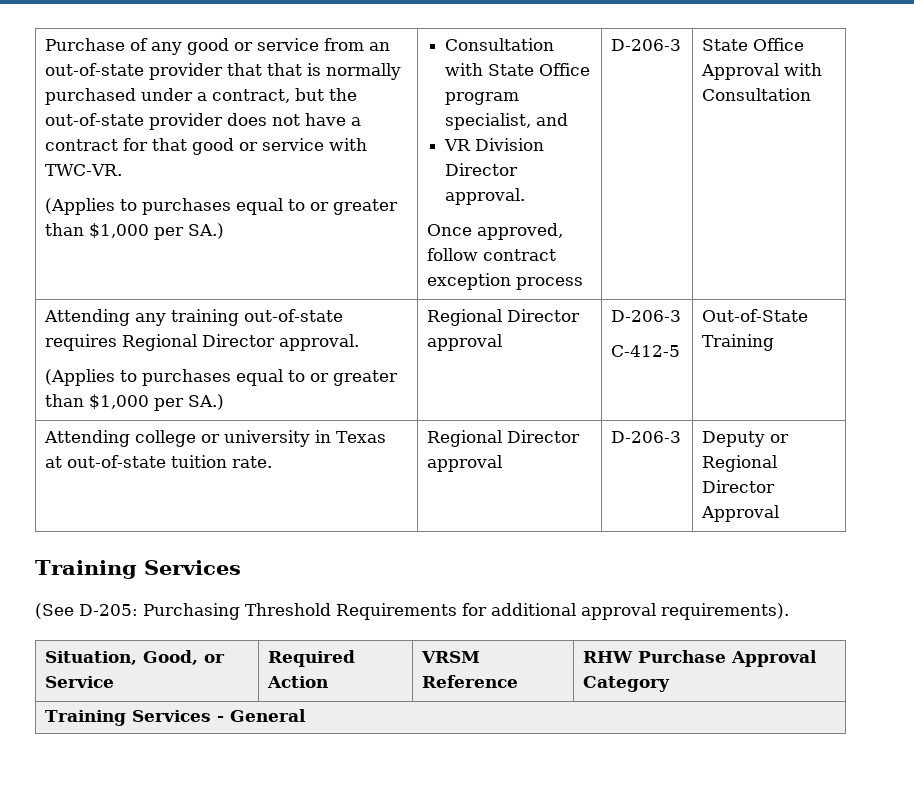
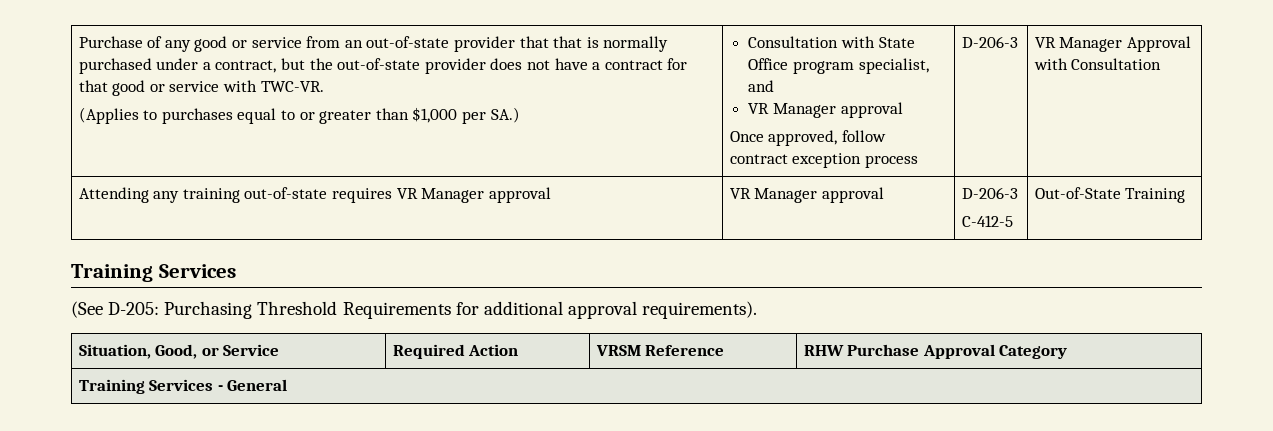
  Consultation with State Office program specialist, and
- VR Division Director approval.
+ VR Manager approval
- State Office Approval with Consultation
+ VR Manager Approval with Consultation
- Attending any training out-of-state requires Regional Director approval.
- (Applies to purchases equal to or greater than $1,000 per SA.) | Regional Director approval | D-206-3
+ Attending any training out-of-state requires VR Manager approval | VR Manager approval | D-206-3
- Attending college or university in Texas at out-of-state tuition rate. | Regional Director approval | D-206-3 | Deputy or Regional Director Approval

